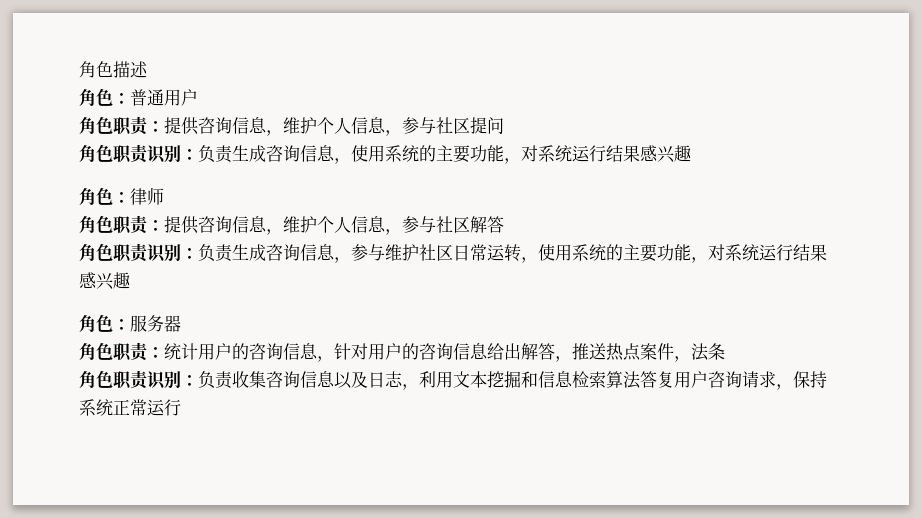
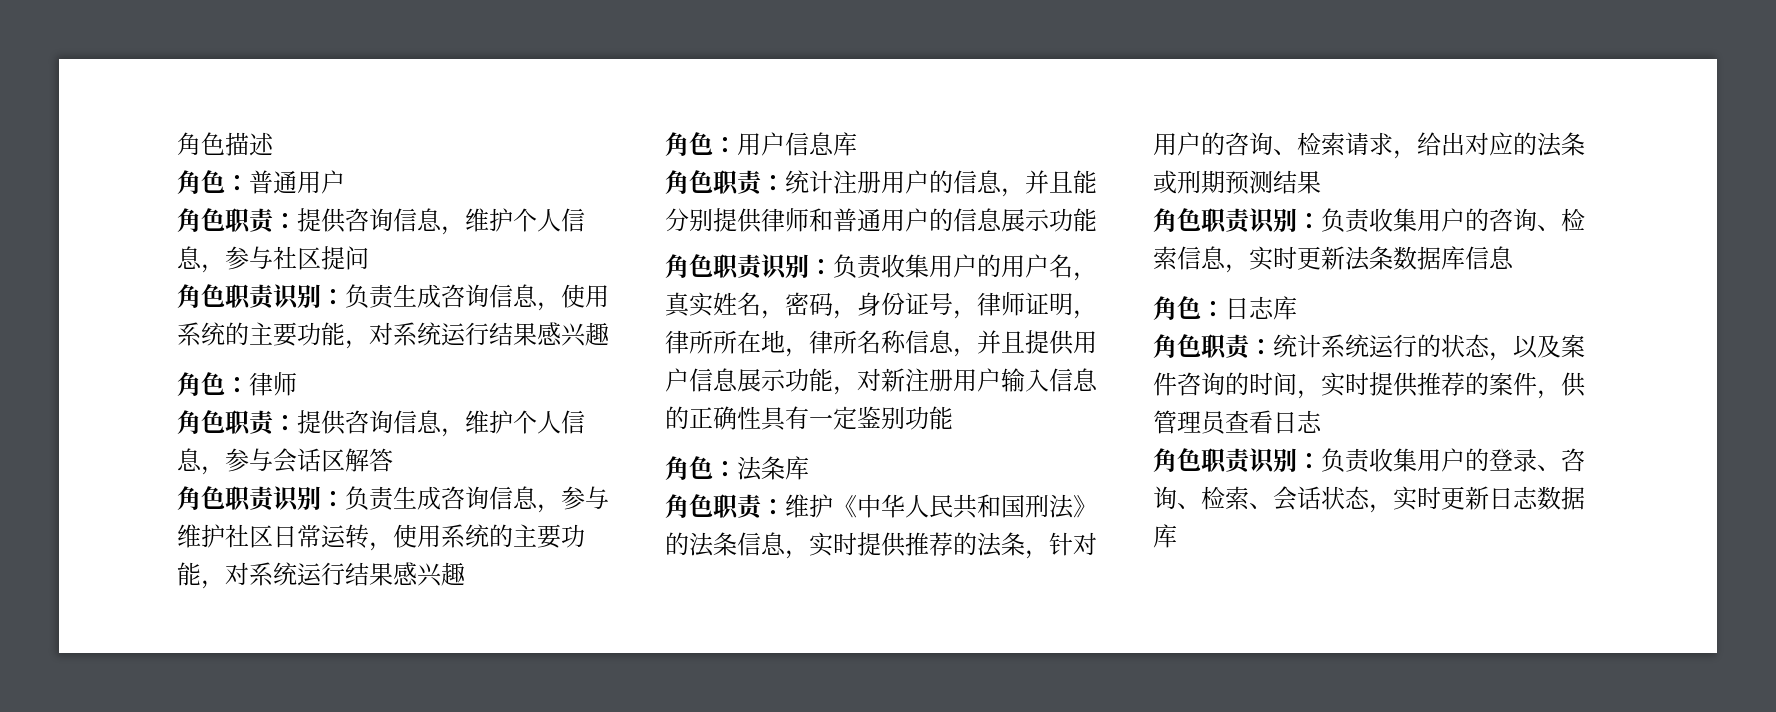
- 角色职责：提供咨询信息，维护个人信息，参与社区解答
+ 角色职责：提供咨询信息，维护个人信息，参与会话区解答
- 角色：服务器
- 角色职责：统计用户的咨询信息，针对用户的咨询信息给出解答，推送热点案件，法条
- 角色职责识别：负责收集咨询信息以及日志，利用文本挖掘和信息检索算法答复用户咨询请求，保持系统正常运行
+ 角色：用户信息库
+ 角色职责：统计注册用户的信息，并且能分别提供律师和普通用户的信息展示功能
+ 角色职责识别：负责收集用户的用户名，真实姓名，密码，身份证号，律师证明，律所所在地，律所名称信息，并且提供用户信息展示功能，对新注册用户输入信息的正确性具有一定鉴别功能
+ 角色：法条库
+ 角色职责：维护《中华人民共和国刑法》的法条信息，实时提供推荐的法条，针对用户的咨询、检索请求，给出对应的法条或刑期预测结果
+ 角色职责识别：负责收集用户的咨询、检索信息，实时更新法条数据库信息
+ 角色：日志库
+ 角色职责：统计系统运行的状态，以及案件咨询的时间，实时提供推荐的案件，供管理员查看日志
+ 角色职责识别：负责收集用户的登录、咨询、检索、会话状态，实时更新日志数据库

